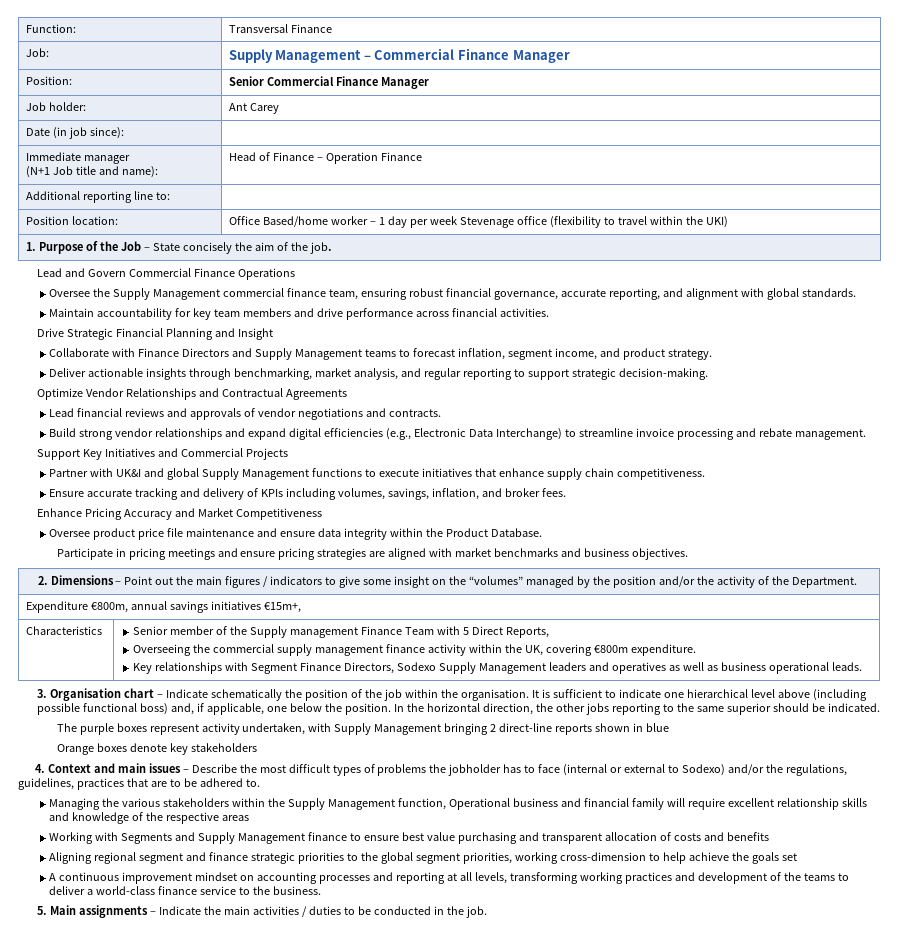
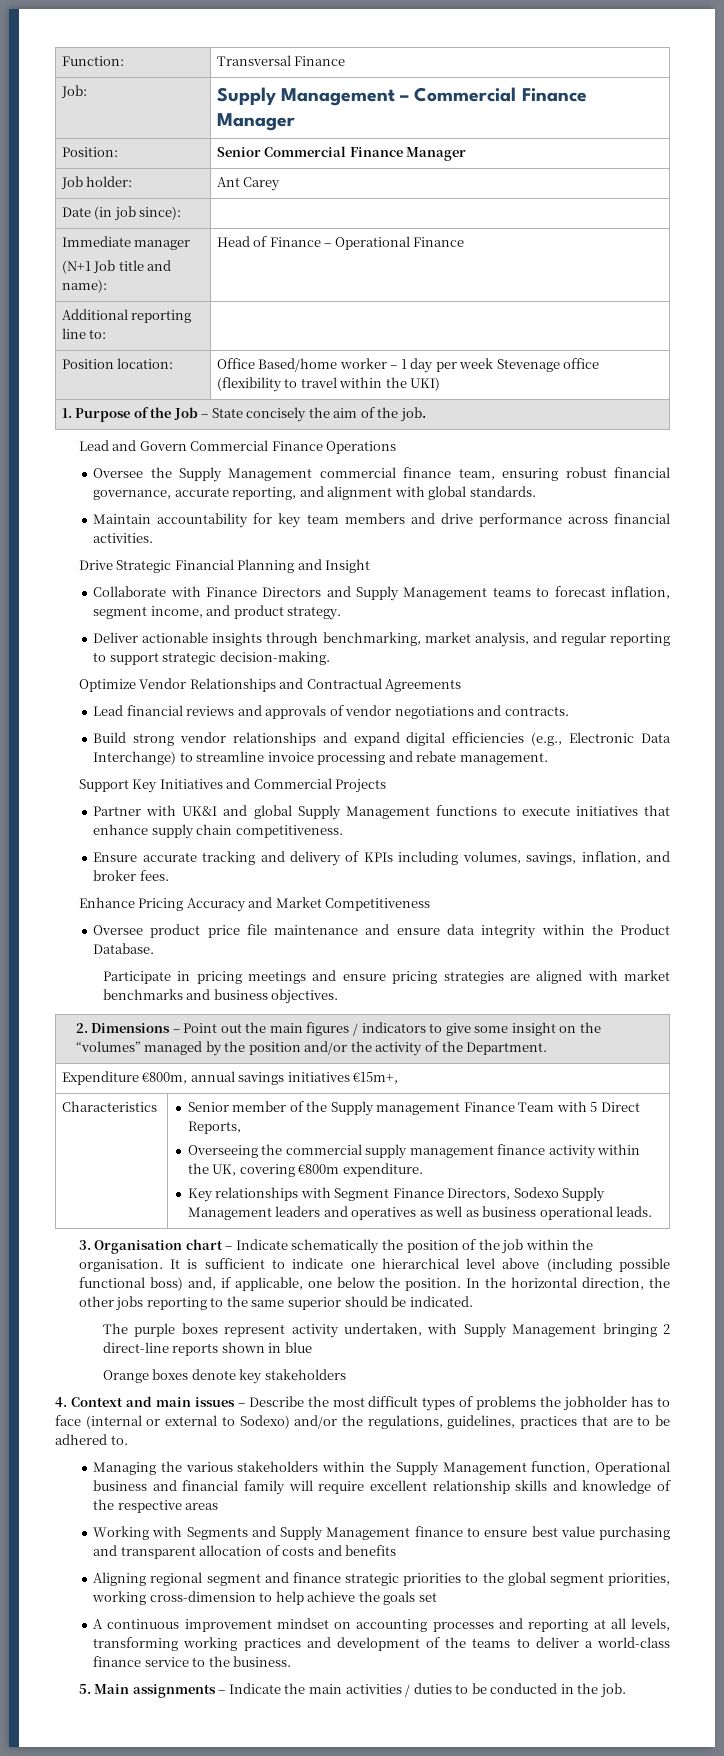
  Immediate manager
- (N+1 Job title and name): | Head of Finance – Operation Finance
+ (N+1 Job title and name): | Head of Finance – Operational Finance

